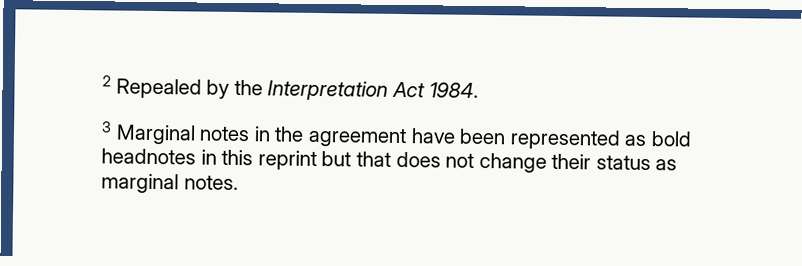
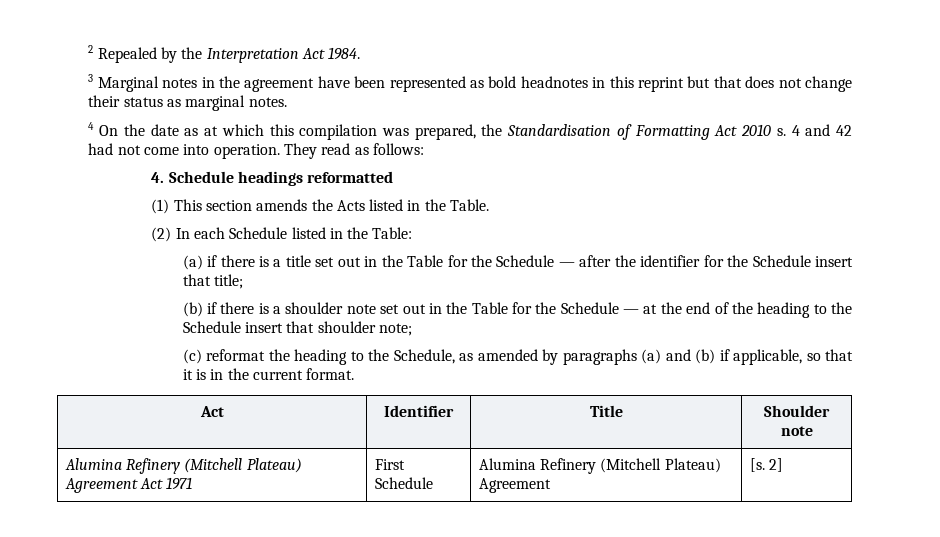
+ 4 On the date as at which this compilation was prepared, the Standardisation of Formatting Act 2010 s. 4 and 42 had not come into operation. They read as follows:
+ 4. Schedule headings reformatted
+ (1) This section amends the Acts listed in the Table.
+ (2) In each Schedule listed in the Table:
+ (a) if there is a title set out in the Table for the Schedule — after the identifier for the Schedule insert that title;
+ (b) if there is a shoulder note set out in the Table for the Schedule — at the end of the heading to the Schedule insert that shoulder note;
+ (c) reformat the heading to the Schedule, as amended by paragraphs (a) and (b) if applicable, so that it is in the current format.
+ Act | Identifier | Title | Shoulder note
+ Alumina Refinery (Mitchell Plateau) Agreement Act 1971 | First Schedule | Alumina Refinery (Mitchell Plateau) Agreement | [s. 2]

